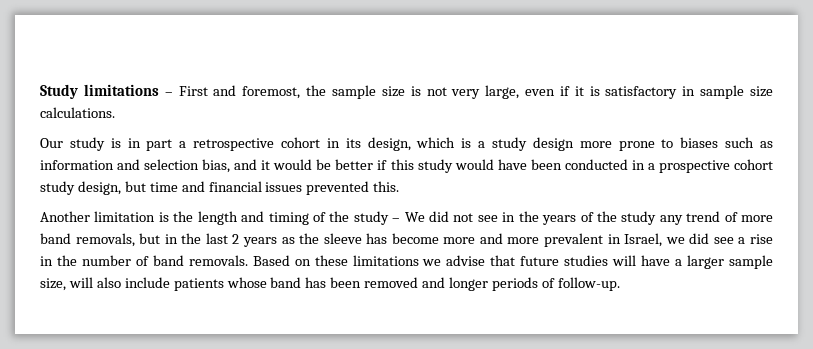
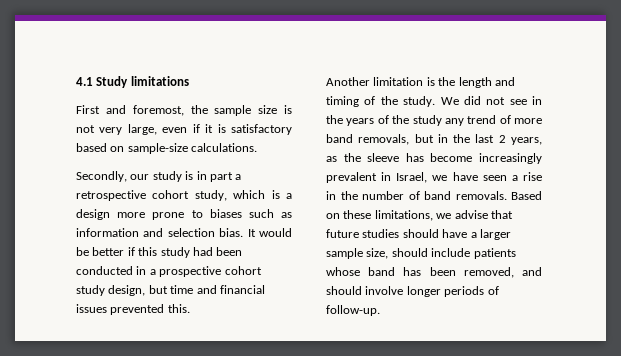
- Study limitations – First and foremost, the sample size is not very large, even if it is satisfactory in sample size calculations.
+ 4.1 Study limitations
+ First and foremost, the sample size is not very large, even if it is satisfactory based on sample-size calculations.
- Our study is in part a retrospective cohort in its design, which is a study design more prone to biases such as information and selection bias, and it would be better if this study would have been conducted in a prospective cohort study design, but time and financial issues prevented this.
+ Secondly, our study is in part a retrospective cohort study, which is a design more prone to biases such as information and selection bias. It would be better if this study had been conducted in a prospective cohort study design, but time and financial issues prevented this.
- Another limitation is the length and timing of the study – We did not see in the years of the study any trend of more band removals, but in the last 2 years as the sleeve has become more and more prevalent in Israel, we did see a rise in the number of band removals.
+ Another limitation is the length and timing of the study. We did not see in the years of the study any trend of more band removals, but in the last 2 years, as the sleeve has become increasingly prevalent in Israel, we have seen a rise in the number of band removals.
- Based on these limitations we advise that future studies will have a larger sample size, will also include patients whose band has been removed and longer periods of follow-up.
+ Based on these limitations, we advise that future studies should have a larger sample size, should include patients whose band has been removed, and should involve longer periods of follow-up.

